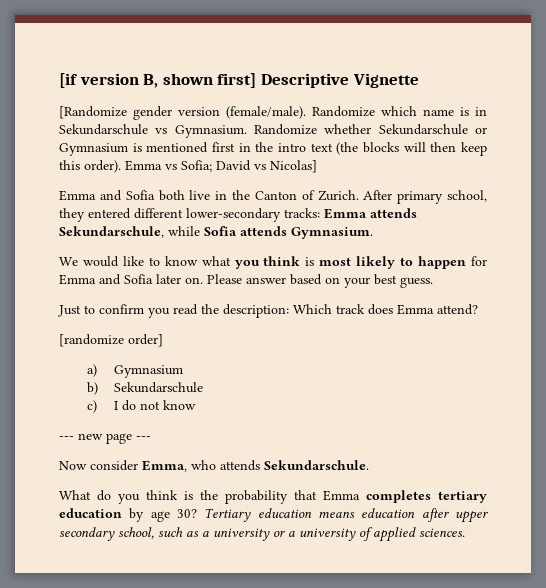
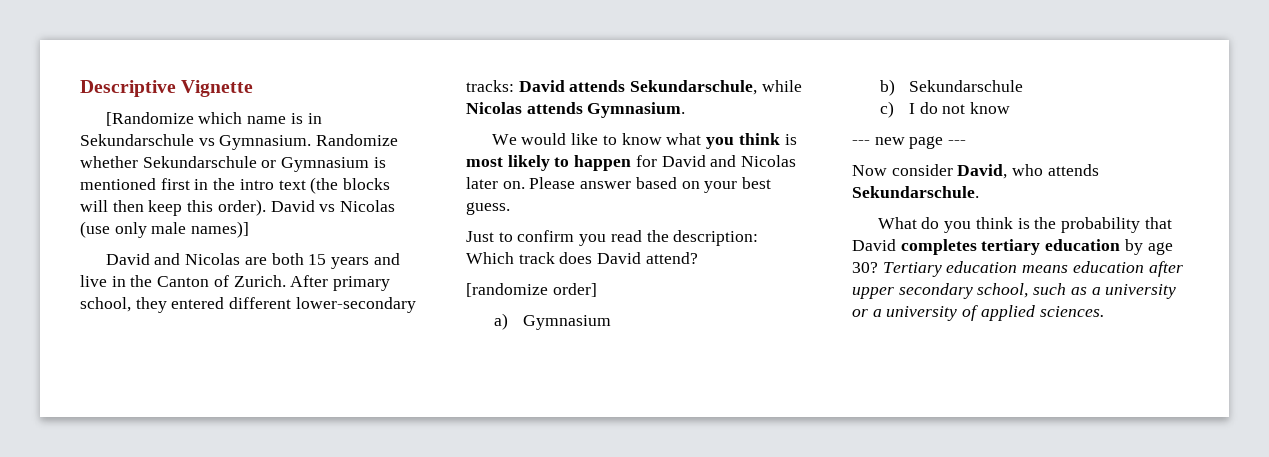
- [if version B, shown first] Descriptive Vignette
+ Descriptive Vignette
- [Randomize gender version (female/male). Randomize which name is in Sekundarschule vs Gymnasium.
+ [Randomize which name is in Sekundarschule vs Gymnasium.
- Emma vs Sofia; David vs Nicolas]
- Emma and Sofia both live in the Canton of Zurich.
+ David vs Nicolas (use only male names)]
+ David and Nicolas are both 15 years and live in the Canton of Zurich.
- After primary school, they entered different lower-secondary tracks: Emma attends Sekundarschule, while Sofia attends Gymnasium.
+ After primary school, they entered different lower-secondary tracks: David attends Sekundarschule, while Nicolas attends Gymnasium.
- We would like to know what you think is most likely to happen for Emma and Sofia later on.
+ We would like to know what you think is most likely to happen for David and Nicolas later on.
- Just to confirm you read the description: Which track does Emma attend?
+ Just to confirm you read the description: Which track does David attend?
- Now consider Emma, who attends Sekundarschule.
+ Now consider David, who attends Sekundarschule.
- What do you think is the probability that Emma completes tertiary education by age 30?
+ What do you think is the probability that David completes tertiary education by age 30?

